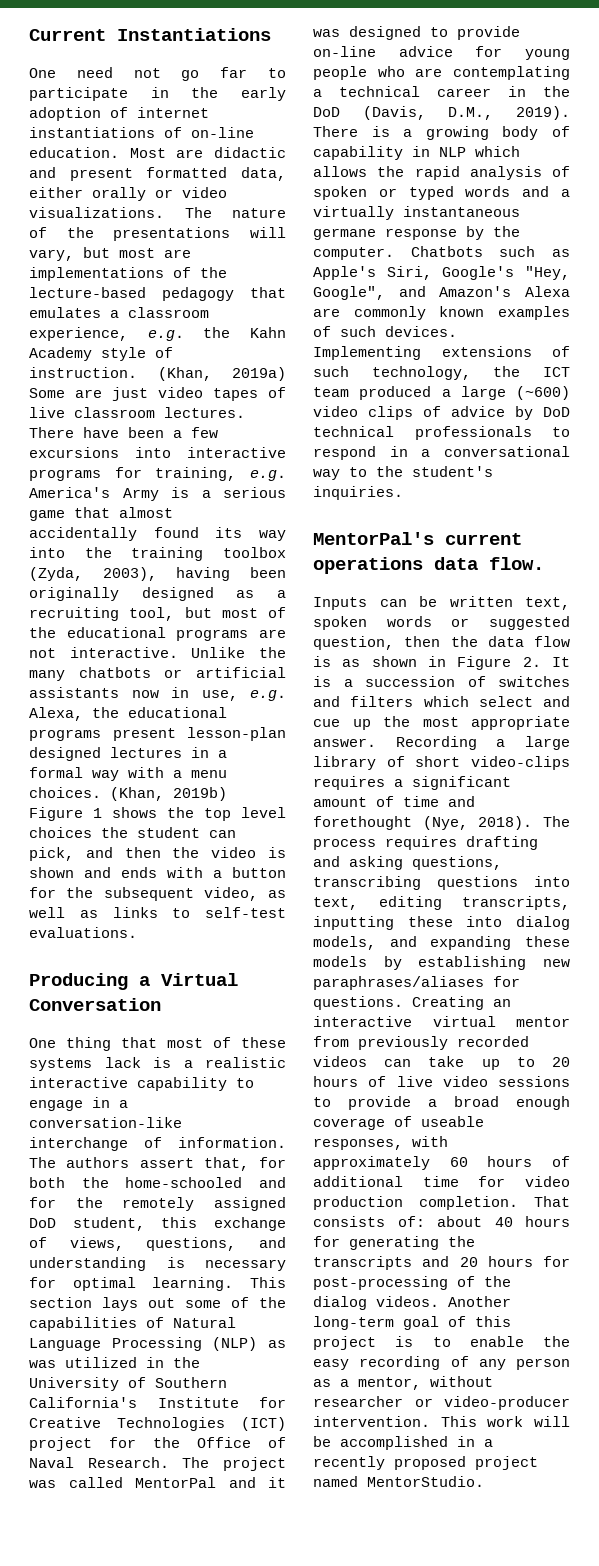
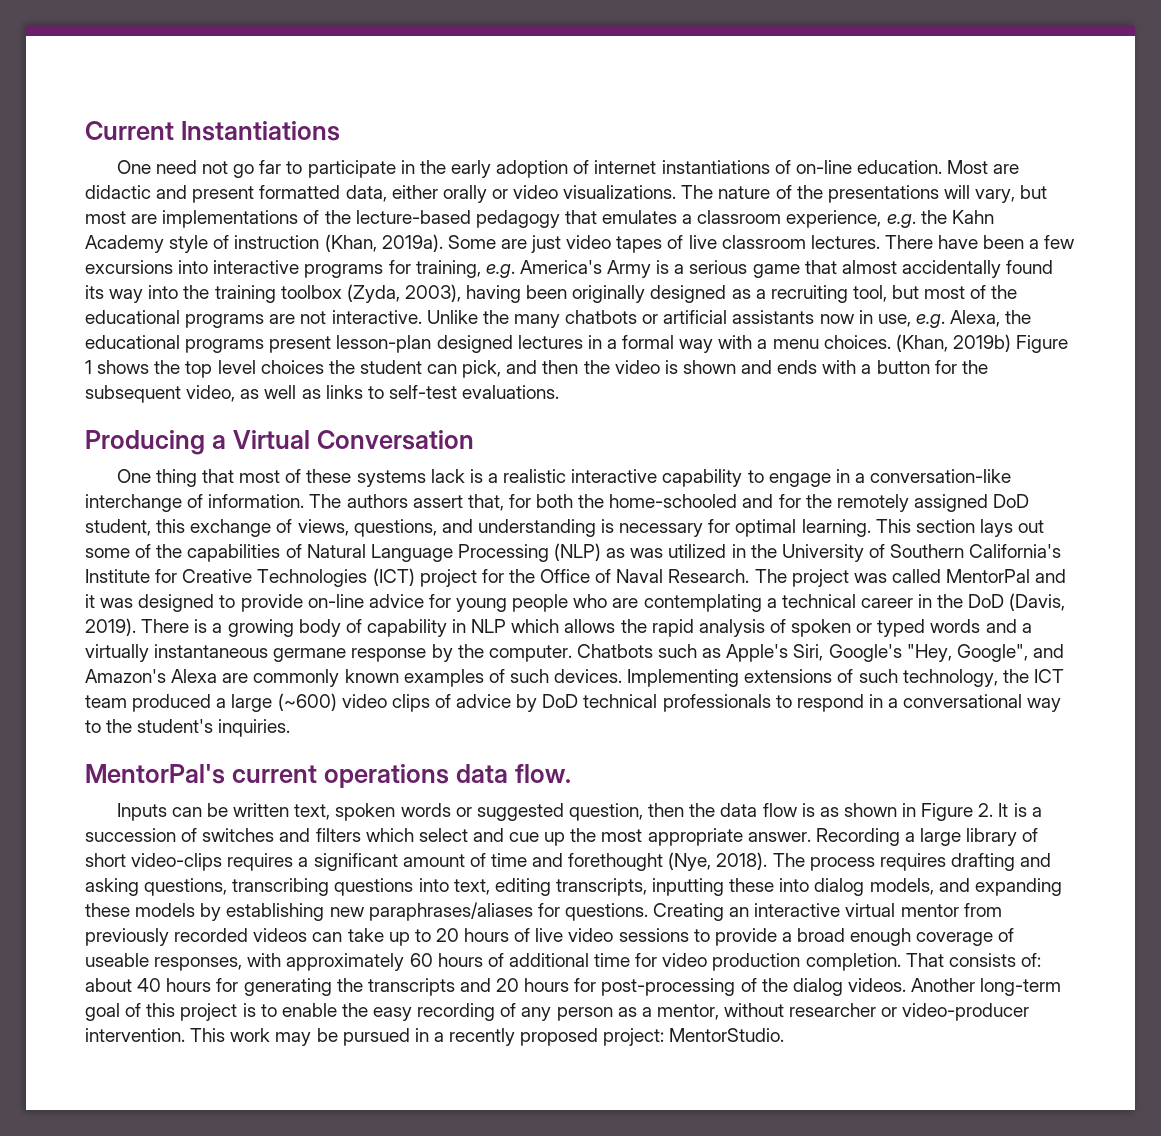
- The nature of the presentations will vary, but most are implementations of the lecture-based pedagogy that emulates a classroom experience, e.g. the Kahn Academy style of instruction. (Khan, 2019a) Some are just video tapes of live classroom lectures.
+ The nature of the presentations will vary, but most are implementations of the lecture-based pedagogy that emulates a classroom experience, e.g. the Kahn Academy style of instruction (Khan, 2019a). Some are just video tapes of live classroom lectures.
- The project was called MentorPal and it was designed to provide on-line advice for young people who are contemplating a technical career in the DoD (Davis, D.M., 2019).
+ The project was called MentorPal and it was designed to provide on-line advice for young people who are contemplating a technical career in the DoD (Davis, 2019).
- This work will be accomplished in a recently proposed project named MentorStudio.
+ This work may be pursued in a recently proposed project: MentorStudio.

